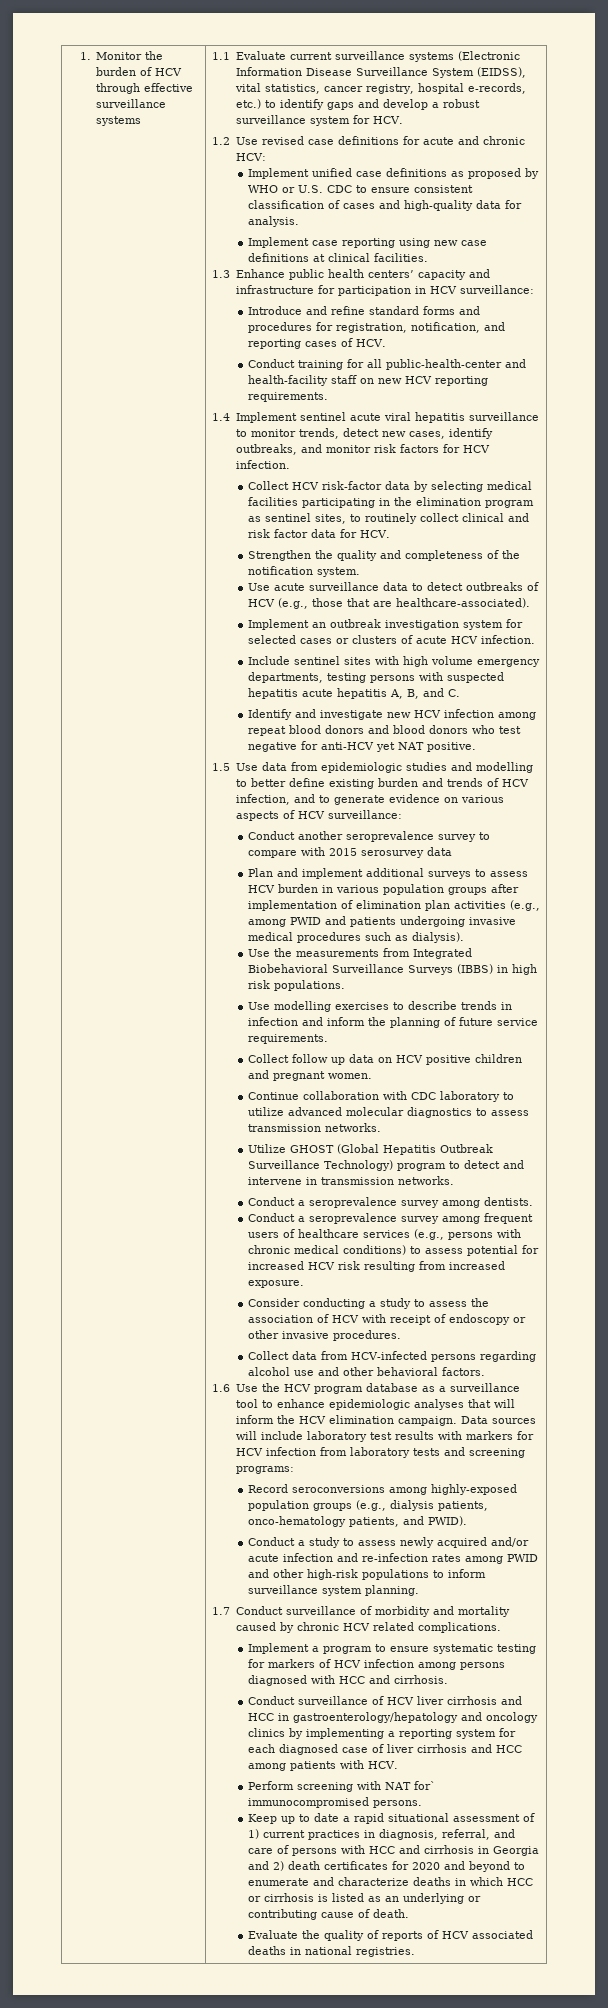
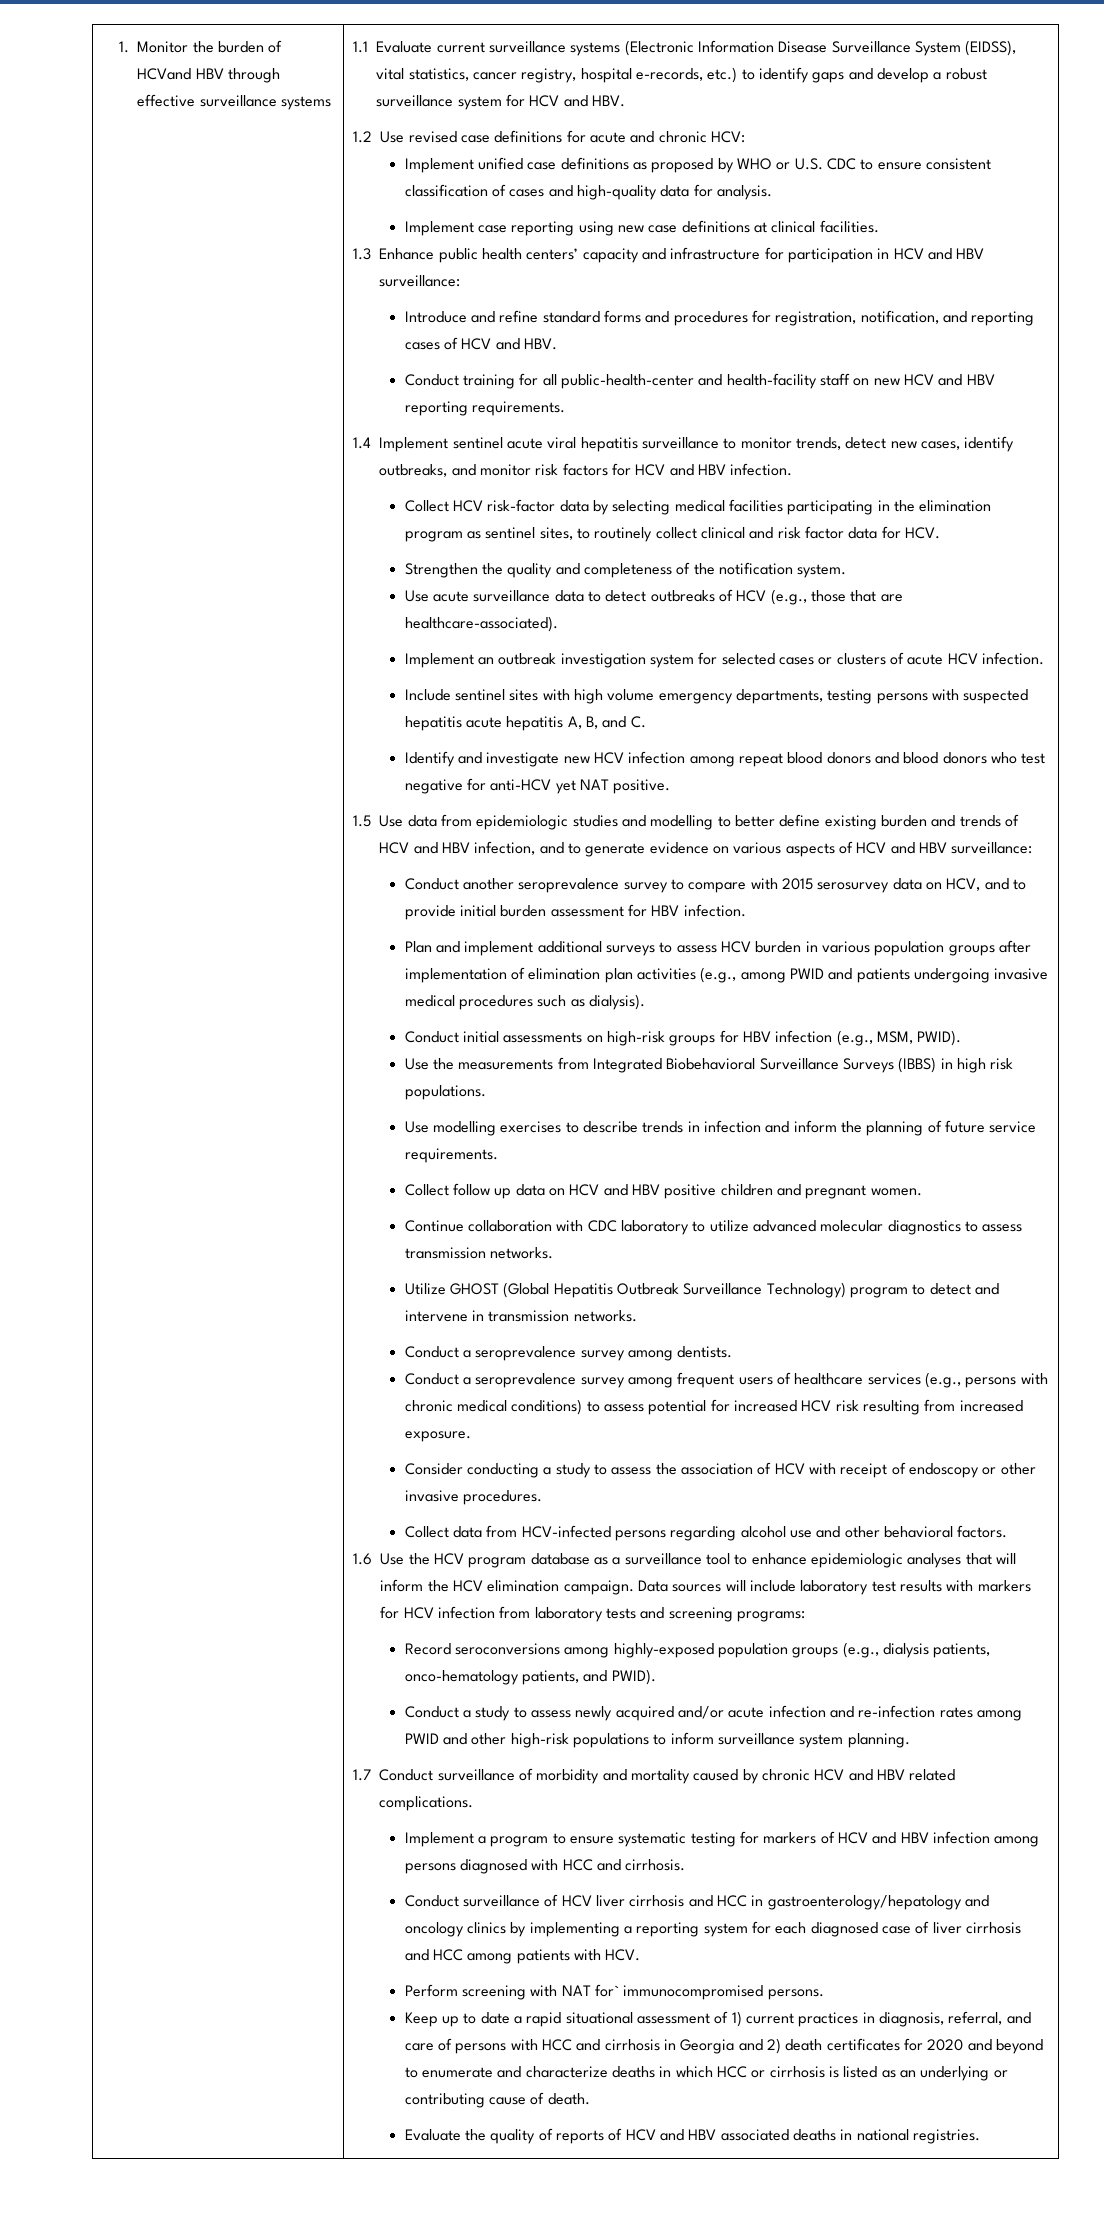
- 1. Monitor the burden of HCV through effective surveillance systems
+ 1. Monitor the burden of HCVand HBV through effective surveillance systems
- 1.1 Evaluate current surveillance systems (Electronic Information Disease Surveillance System (EIDSS), vital statistics, cancer registry, hospital e-records, etc.) to identify gaps and develop a robust surveillance system for HCV.
+ 1.1 Evaluate current surveillance systems (Electronic Information Disease Surveillance System (EIDSS), vital statistics, cancer registry, hospital e-records, etc.) to identify gaps and develop a robust surveillance system for HCV and HBV.
- 1.3 Enhance public health centers’ capacity and infrastructure for participation in HCV surveillance:
+ 1.3 Enhance public health centers’ capacity and infrastructure for participation in HCV and HBV surveillance:
- Introduce and refine standard forms and procedures for registration, notification, and reporting cases of HCV.
+ Introduce and refine standard forms and procedures for registration, notification, and reporting cases of HCV and HBV.
- Conduct training for all public-health-center and health-facility staff on new HCV reporting requirements.
+ Conduct training for all public-health-center and health-facility staff on new HCV and HBV reporting requirements.
- 1.4 Implement sentinel acute viral hepatitis surveillance to monitor trends, detect new cases, identify outbreaks, and monitor risk factors for HCV infection.
+ 1.4 Implement sentinel acute viral hepatitis surveillance to monitor trends, detect new cases, identify outbreaks, and monitor risk factors for HCV and HBV infection.
- 1.5 Use data from epidemiologic studies and modelling to better define existing burden and trends of HCV infection, and to generate evidence on various aspects of HCV surveillance:
+ 1.5 Use data from epidemiologic studies and modelling to better define existing burden and trends of HCV and HBV infection, and to generate evidence on various aspects of HCV and HBV surveillance:
- Conduct another seroprevalence survey to compare with 2015 serosurvey data
+ Conduct another seroprevalence survey to compare with 2015 serosurvey data on HCV, and to provide initial burden assessment for HBV infection.
+ Conduct initial assessments on high-risk groups for HBV infection (e.g., MSM, PWID).
- Collect follow up data on HCV positive children and pregnant women.
+ Collect follow up data on HCV and HBV positive children and pregnant women.
- 1.7 Conduct surveillance of morbidity and mortality caused by chronic HCV related complications.
+ 1.7 Conduct surveillance of morbidity and mortality caused by chronic HCV and HBV related complications.
- Implement a program to ensure systematic testing for markers of HCV infection among persons diagnosed with HCC and cirrhosis.
+ Implement a program to ensure systematic testing for markers of HCV and HBV infection among persons diagnosed with HCC and cirrhosis.
- Evaluate the quality of reports of HCV associated deaths in national registries.
+ Evaluate the quality of reports of HCV and HBV associated deaths in national registries.

